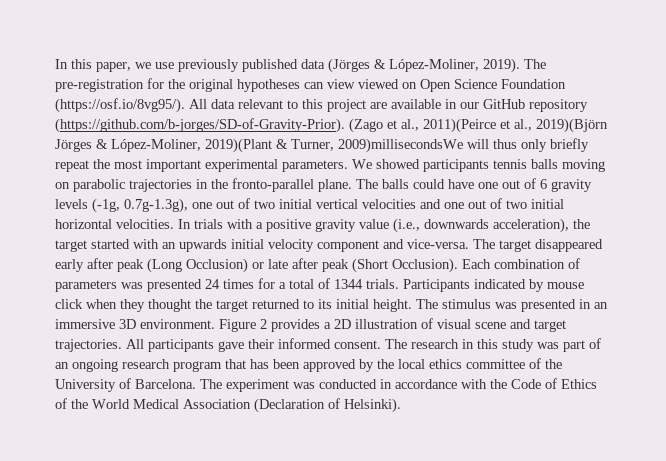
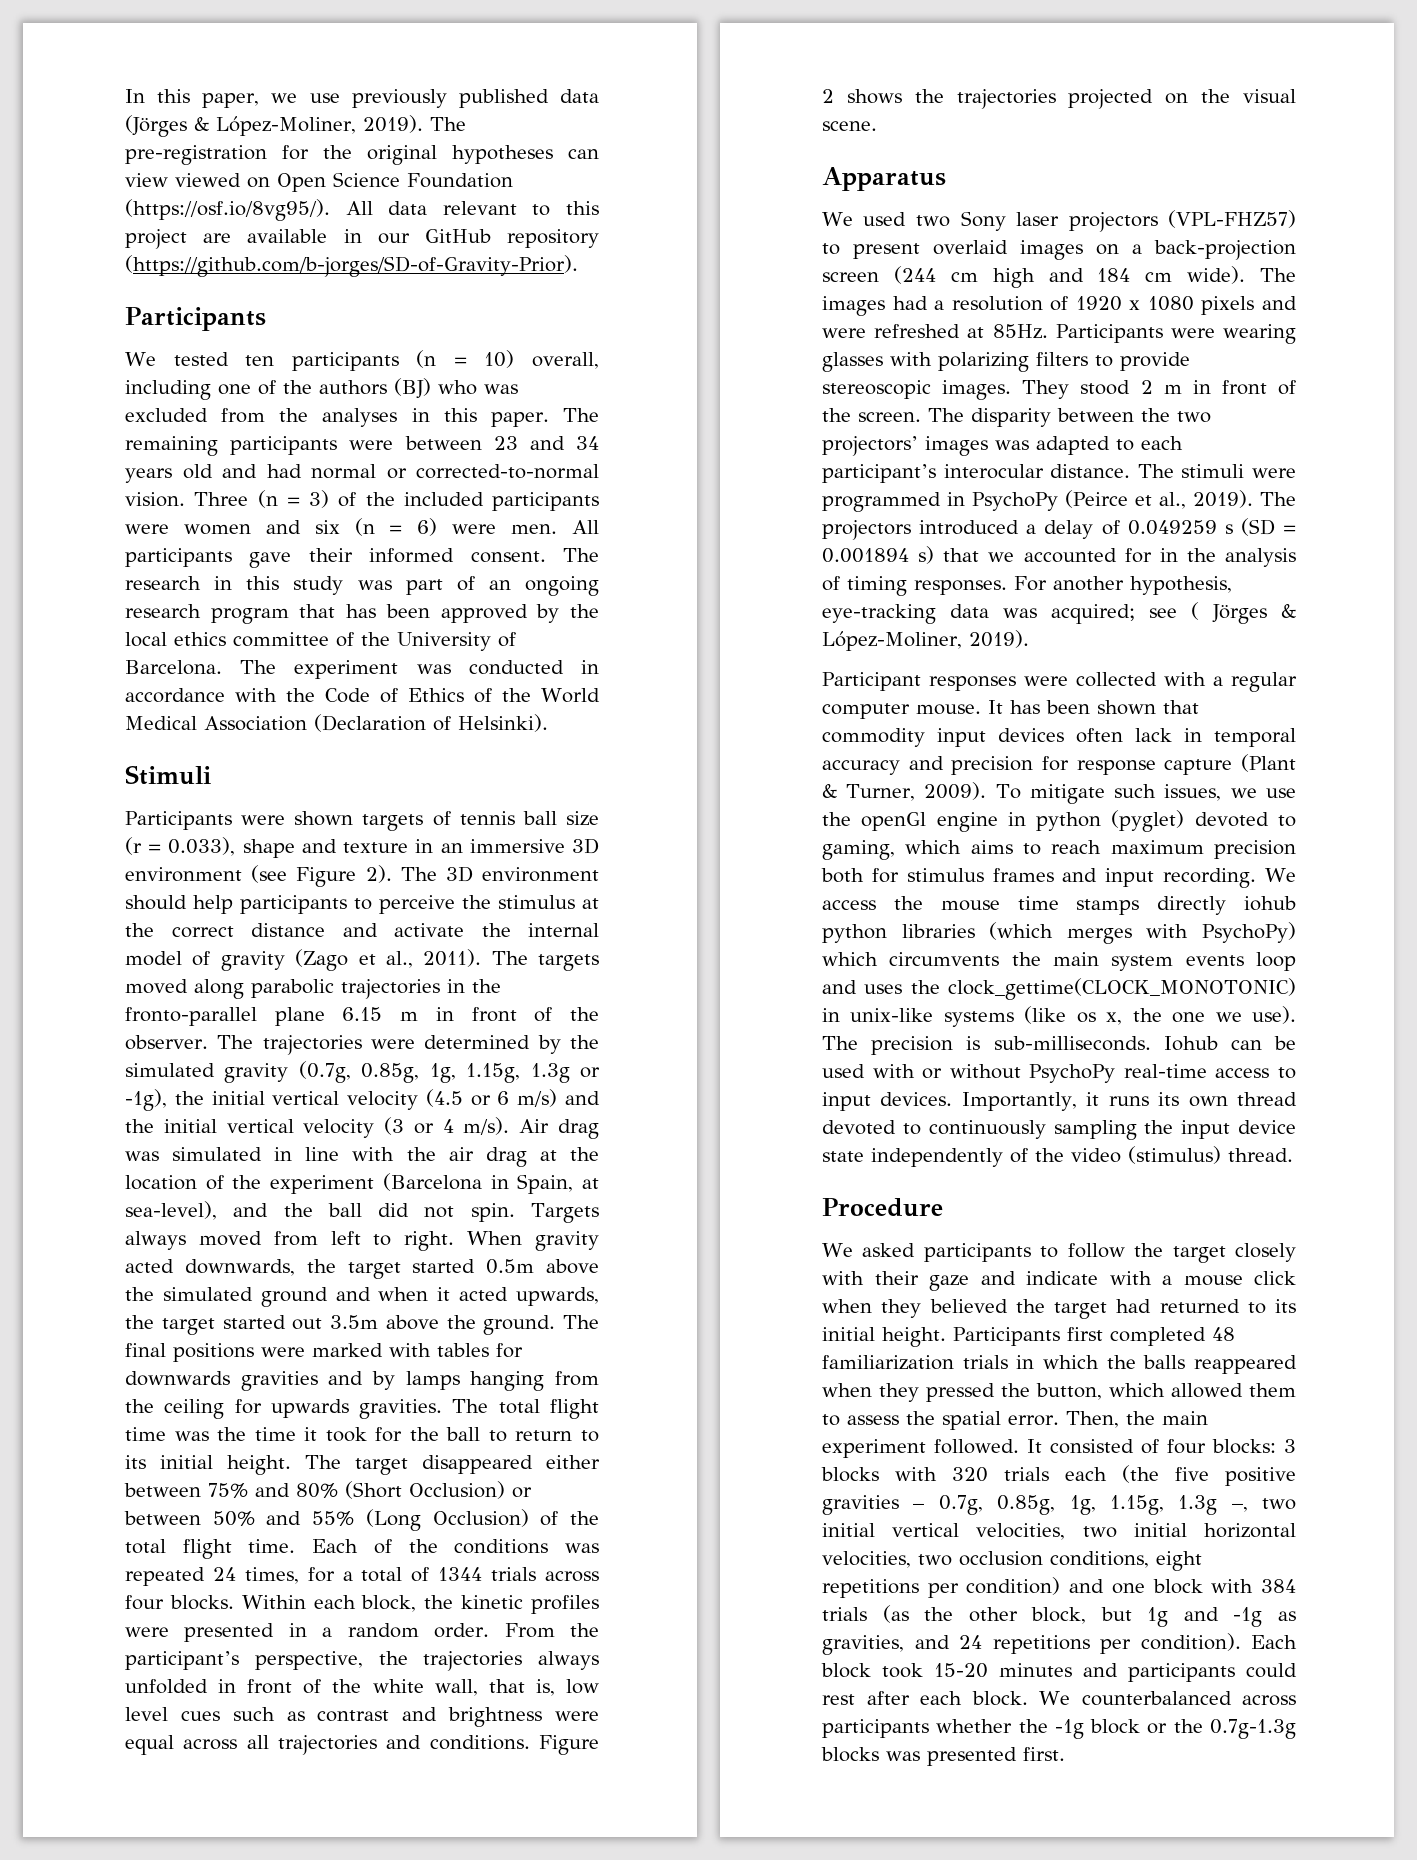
- The pre-registration for the original hypotheses can view viewed on Open Science Foundation (https://osf.io/8vg95/). All data relevant to this project are available in our GitHub repository (https://github.com/b-jorges/SD-of-Gravity-Prior). (Zago et al., 2011)(Peirce et al., 2019)(Björn Jörges & López-Moliner, 2019)(Plant & Turner, 2009)millisecondsWe will thus only briefly repeat the most important experimental parameters. We showed participants tennis balls moving on parabolic trajectories in the fronto-parallel plane. The balls could have one out of 6 gravity levels (-1g, 0.7g-1.3g), one out of two initial vertical velocities and one out of two initial horizontal velocities. In trials with a positive gravity value (i.e., downwards acceleration), the target started with an upwards initial velocity component and vice-versa. The target disappeared early after peak (Long Occlusion) or late after peak (Short Occlusion). Each combination of parameters was presented 24 times for a total of 1344 trials. Participants indicated by mouse click when they thought the target returned to its initial height. The stimulus was presented in an immersive 3D environment. Figure 2 provides a 2D illustration of visual scene and target trajectories.
+ The pre-registration for the original hypotheses can view viewed on Open Science Foundation (https://osf.io/8vg95/). All data relevant to this project are available in our GitHub repository (https://github.com/b-jorges/SD-of-Gravity-Prior).
+ Participants
+ We tested ten participants (n = 10) overall, including one of the authors (BJ) who was excluded from the analyses in this paper. The remaining participants were between 23 and 34 years old and had normal or corrected-to-normal vision. Three (n = 3) of the included participants were women and six (n = 6) were men.
+ Stimuli
+ Participants were shown targets of tennis ball size (r = 0.033), shape and texture in an immersive 3D environment (see Figure 2). The 3D environment should help participants to perceive the stimulus at the correct distance and activate the internal model of gravity (Zago et al., 2011). The targets moved along parabolic trajectories in the fronto-parallel plane 6.15 m in front of the observer. The trajectories were determined by the simulated gravity (0.7g, 0.85g, 1g, 1.15g, 1.3g or -1g), the initial vertical velocity (4.5 or 6 m/s) and the initial vertical velocity (3 or 4 m/s). Air drag was simulated in line with the air drag at the location of the experiment (Barcelona in Spain, at sea-level), and the ball did not spin. Targets always moved from left to right. When gravity acted downwards, the target started 0.5m above the simulated ground and when it acted upwards, the target started out 3.5m above the ground. The final positions were marked with tables for downwards gravities and by lamps hanging from the ceiling for upwards gravities. The total flight time was the time it took for the ball to return to its initial height. The target disappeared either between 75% and 80% (Short Occlusion) or between 50% and 55% (Long Occlusion) of the total flight time. Each of the conditions was repeated 24 times, for a total of 1344 trials across four blocks. Within each block, the kinetic profiles were presented in a random order. From the participant’s perspective, the trajectories always unfolded in front of the white wall, that is, low level cues such as contrast and brightness were equal across all trajectories and conditions. Figure 2 shows the trajectories projected on the visual scene.
+ Apparatus
+ We used two Sony laser projectors (VPL-FHZ57) to present overlaid images on a back-projection screen (244 cm high and 184 cm wide). The images had a resolution of 1920 x 1080 pixels and were refreshed at 85Hz. Participants were wearing glasses with polarizing filters to provide stereoscopic images. They stood 2 m in front of the screen. The disparity between the two projectors’ images was adapted to each participant’s interocular distance. The stimuli were programmed in PsychoPy (Peirce et al., 2019). The projectors introduced a delay of 0.049259 s (SD = 0.001894 s) that we accounted for in the analysis of timing responses. For another hypothesis, eye-tracking data was acquired; see ( Jörges & López-Moliner, 2019).
+ Participant responses were collected with a regular computer mouse. It has been shown that commodity input devices often lack in temporal accuracy and precision for response capture (Plant & Turner, 2009). To mitigate such issues, we use the openGl engine in python (pyglet) devoted to gaming, which aims to reach maximum precision both for stimulus frames and input recording. We access the mouse time stamps directly iohub python libraries (which merges with PsychoPy) which circumvents the main system events loop and uses the clock_gettime(CLOCK_MONOTONIC) in unix-like systems (like os x, the one we use). The precision is sub-milliseconds. Iohub can be used with or without PsychoPy real-time access to input devices. Importantly, it runs its own thread devoted to continuously sampling the input device state independently of the video (stimulus) thread.
+ Procedure
+ We asked participants to follow the target closely with their gaze and indicate with a mouse click when they believed the target had returned to its initial height. Participants first completed 48 familiarization trials in which the balls reappeared when they pressed the button, which allowed them to assess the spatial error. Then, the main experiment followed. It consisted of four blocks: 3 blocks with 320 trials each (the five positive gravities – 0.7g, 0.85g, 1g, 1.15g, 1.3g –, two initial vertical velocities, two initial horizontal velocities, two occlusion conditions, eight repetitions per condition) and one block with 384 trials (as the other block, but 1g and -1g as gravities, and 24 repetitions per condition). Each block took 15-20 minutes and participants could rest after each block. We counterbalanced across participants whether the -1g block or the 0.7g-1.3g blocks was presented first.

